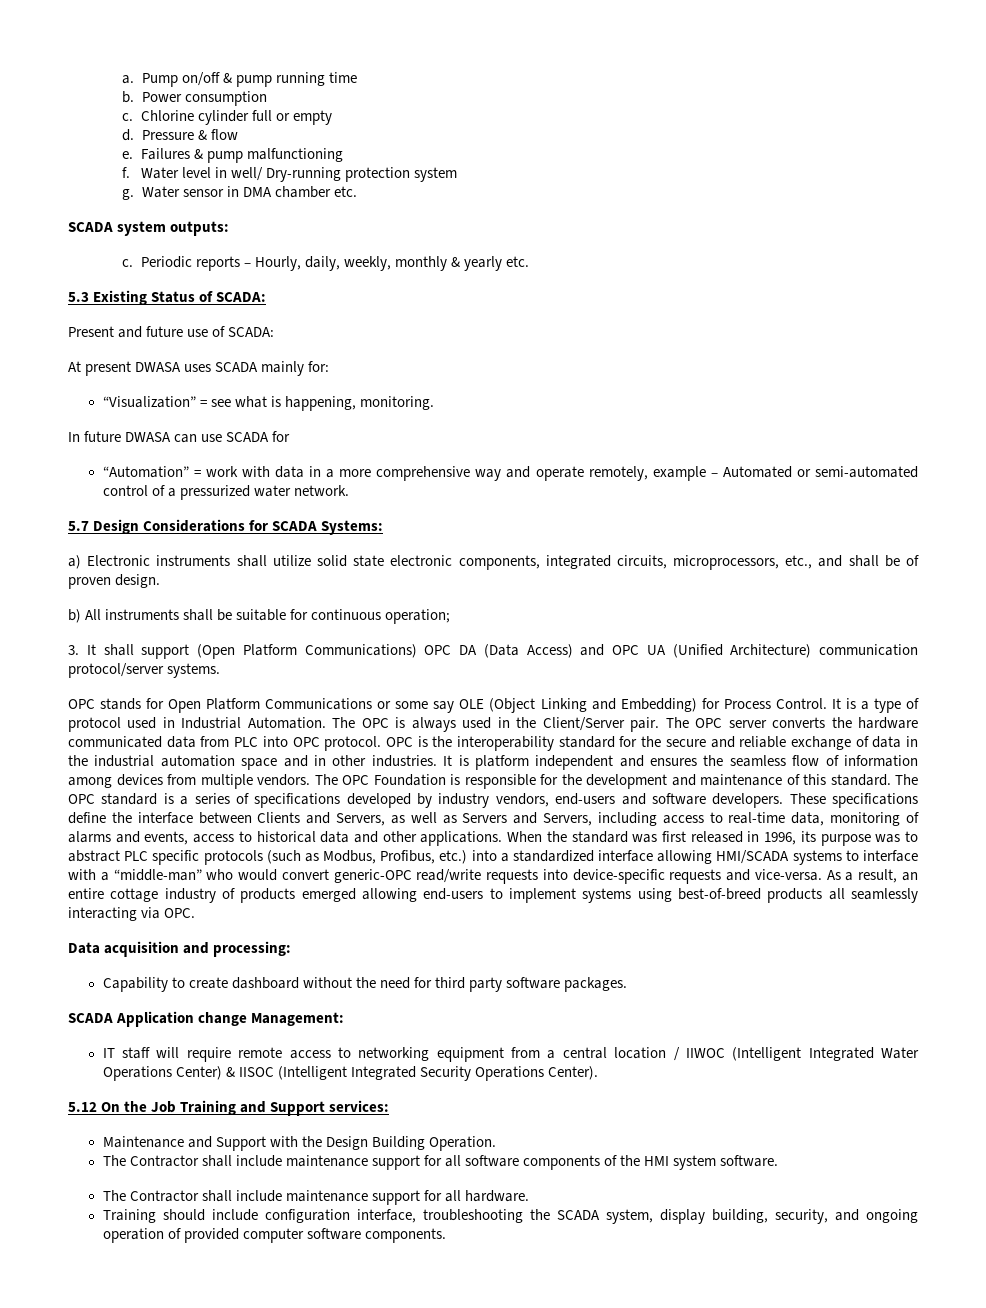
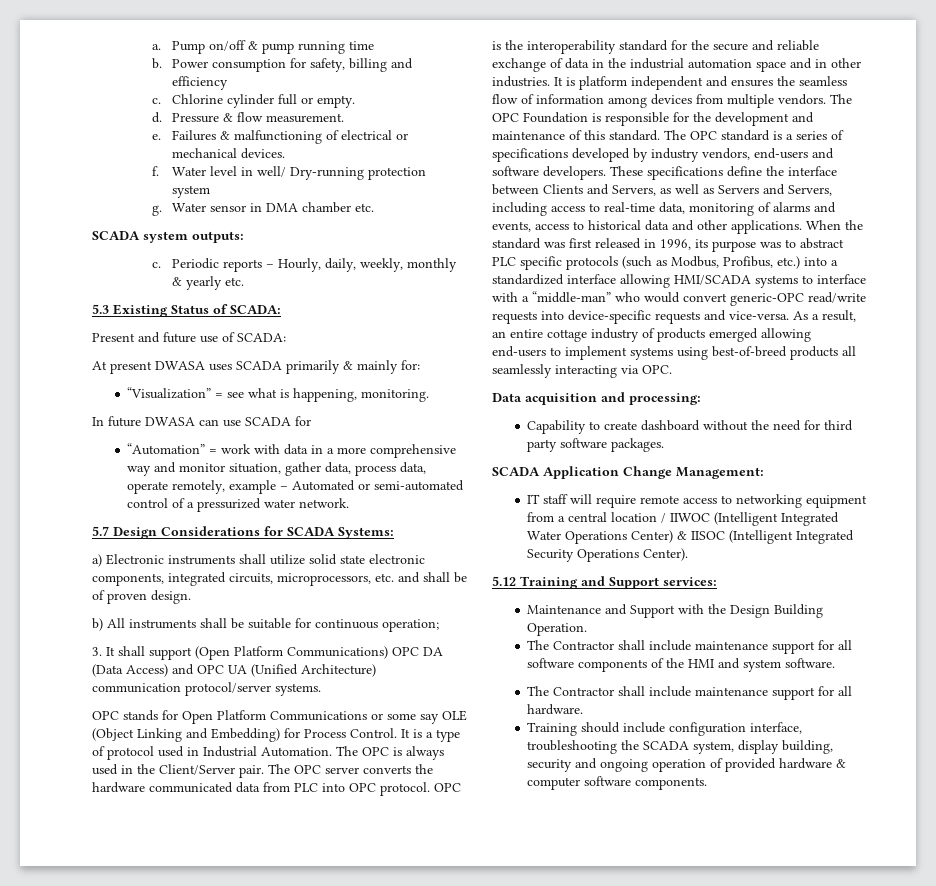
- Power consumption
+ Power consumption for safety, billing and efficiency
- Chlorine cylinder full or empty
+ Chlorine cylinder full or empty.
- Pressure & flow
+ Pressure & flow measurement.
- Failures & pump malfunctioning
+ Failures & malfunctioning of electrical or mechanical devices.
- At present DWASA uses SCADA mainly for:
+ At present DWASA uses SCADA primarily & mainly for:
- “Automation” = work with data in a more comprehensive way and operate remotely, example – Automated or semi-automated control of a pressurized water network.
+ “Automation” = work with data in a more comprehensive way and monitor situation, gather data, process data, operate remotely, example – Automated or semi-automated control of a pressurized water network.
- a) Electronic instruments shall utilize solid state electronic components, integrated circuits, microprocessors, etc., and shall be of proven design.
+ a) Electronic instruments shall utilize solid state electronic components, integrated circuits, microprocessors, etc. and shall be of proven design.
- SCADA Application change Management:
+ SCADA Application Change Management:
- 5.12 On the Job Training and Support services:
+ 5.12 Training and Support services:
- The Contractor shall include maintenance support for all software components of the HMI system software.
+ The Contractor shall include maintenance support for all software components of the HMI and system software.
- Training should include configuration interface, troubleshooting the SCADA system, display building, security, and ongoing operation of provided computer software components.
+ Training should include configuration interface, troubleshooting the SCADA system, display building, security and ongoing operation of provided hardware & computer software components.

